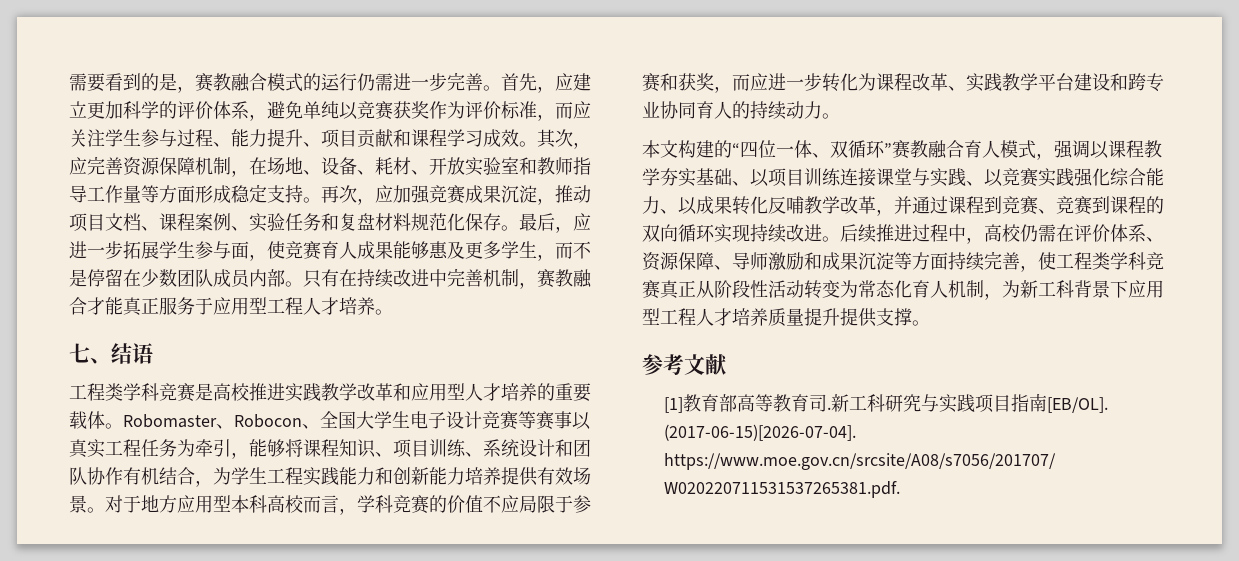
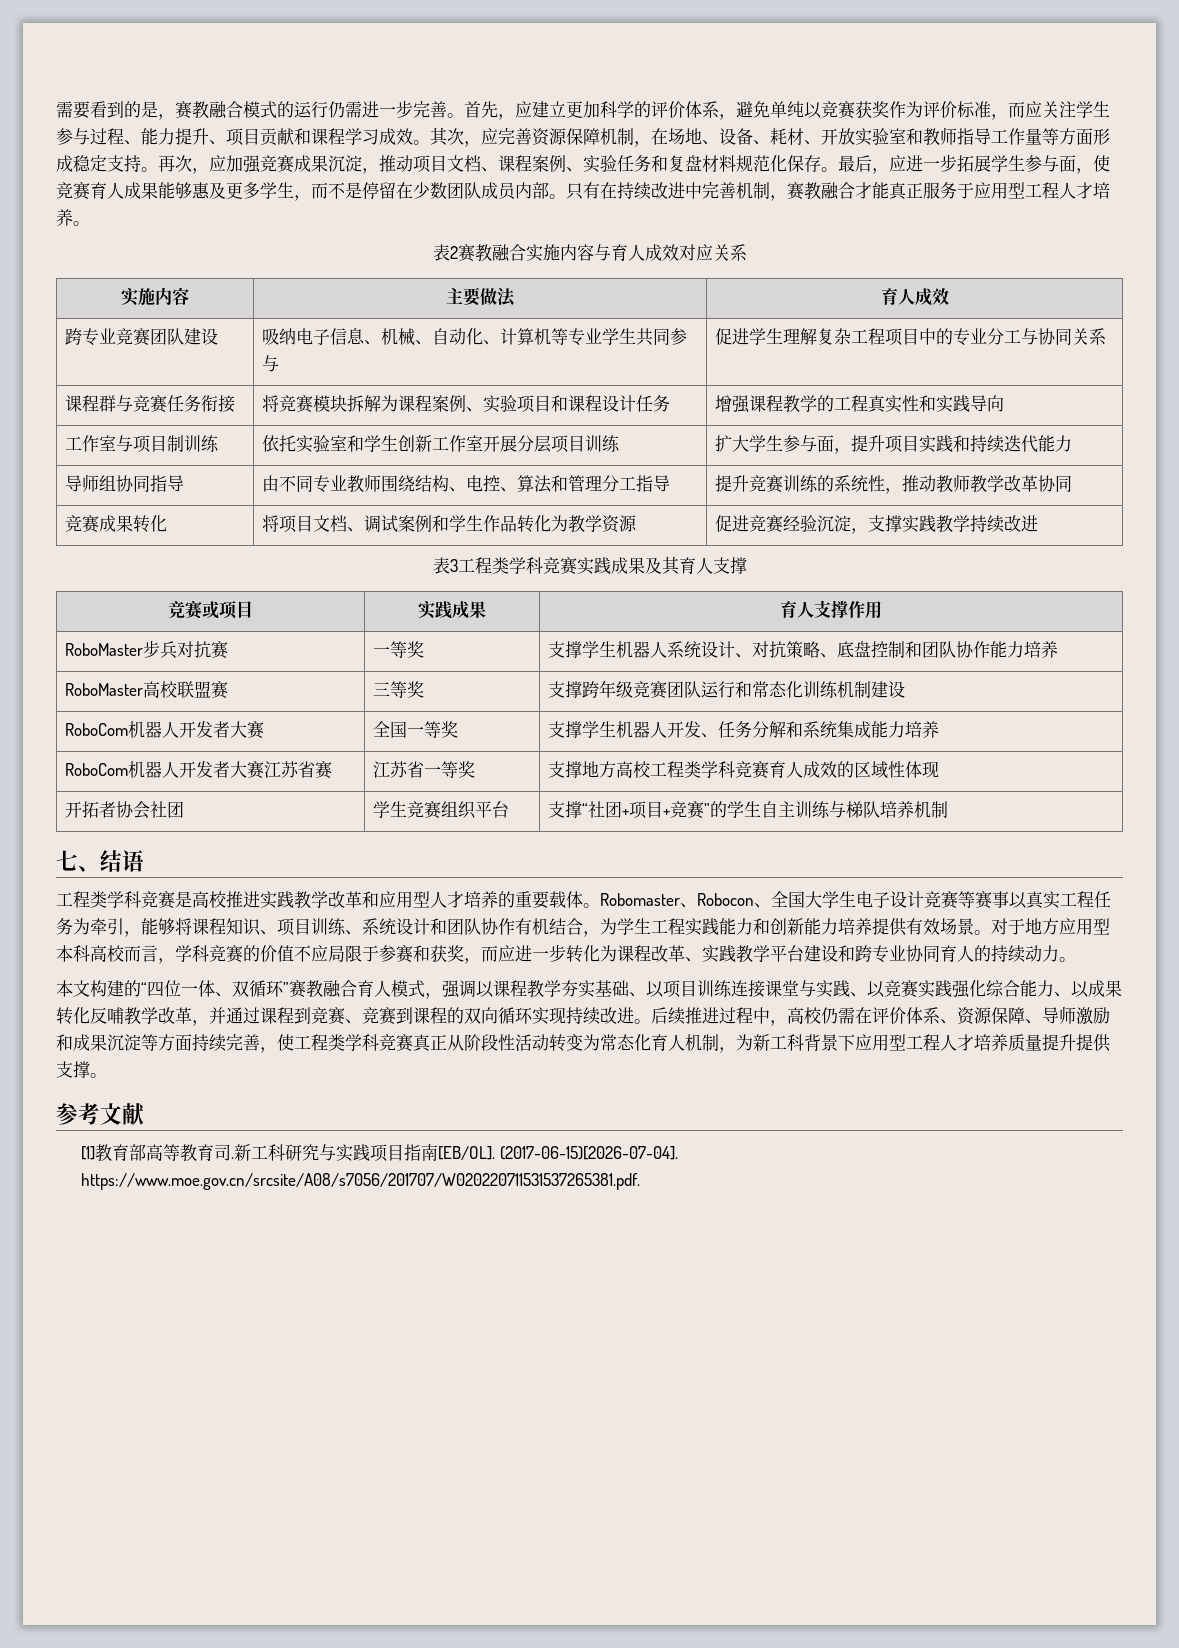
+ 表2赛教融合实施内容与育人成效对应关系
+ 实施内容 | 主要做法 | 育人成效
+ 跨专业竞赛团队建设 | 吸纳电子信息、机械、自动化、计算机等专业学生共同参与 | 促进学生理解复杂工程项目中的专业分工与协同关系
+ 课程群与竞赛任务衔接 | 将竞赛模块拆解为课程案例、实验项目和课程设计任务 | 增强课程教学的工程真实性和实践导向
+ 工作室与项目制训练 | 依托实验室和学生创新工作室开展分层项目训练 | 扩大学生参与面，提升项目实践和持续迭代能力
+ 导师组协同指导 | 由不同专业教师围绕结构、电控、算法和管理分工指导 | 提升竞赛训练的系统性，推动教师教学改革协同
+ 竞赛成果转化 | 将项目文档、调试案例和学生作品转化为教学资源 | 促进竞赛经验沉淀，支撑实践教学持续改进
+ 表3工程类学科竞赛实践成果及其育人支撑
+ 竞赛或项目 | 实践成果 | 育人支撑作用
+ RoboMaster步兵对抗赛 | 一等奖 | 支撑学生机器人系统设计、对抗策略、底盘控制和团队协作能力培养
+ RoboMaster高校联盟赛 | 三等奖 | 支撑跨年级竞赛团队运行和常态化训练机制建设
+ RoboCom机器人开发者大赛 | 全国一等奖 | 支撑学生机器人开发、任务分解和系统集成能力培养
+ RoboCom机器人开发者大赛江苏省赛 | 江苏省一等奖 | 支撑地方高校工程类学科竞赛育人成效的区域性体现
+ 开拓者协会社团 | 学生竞赛组织平台 | 支撑“社团+项目+竞赛”的学生自主训练与梯队培养机制

